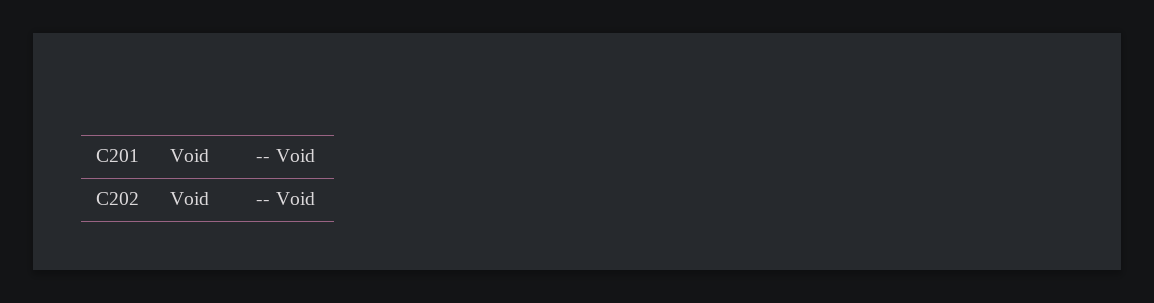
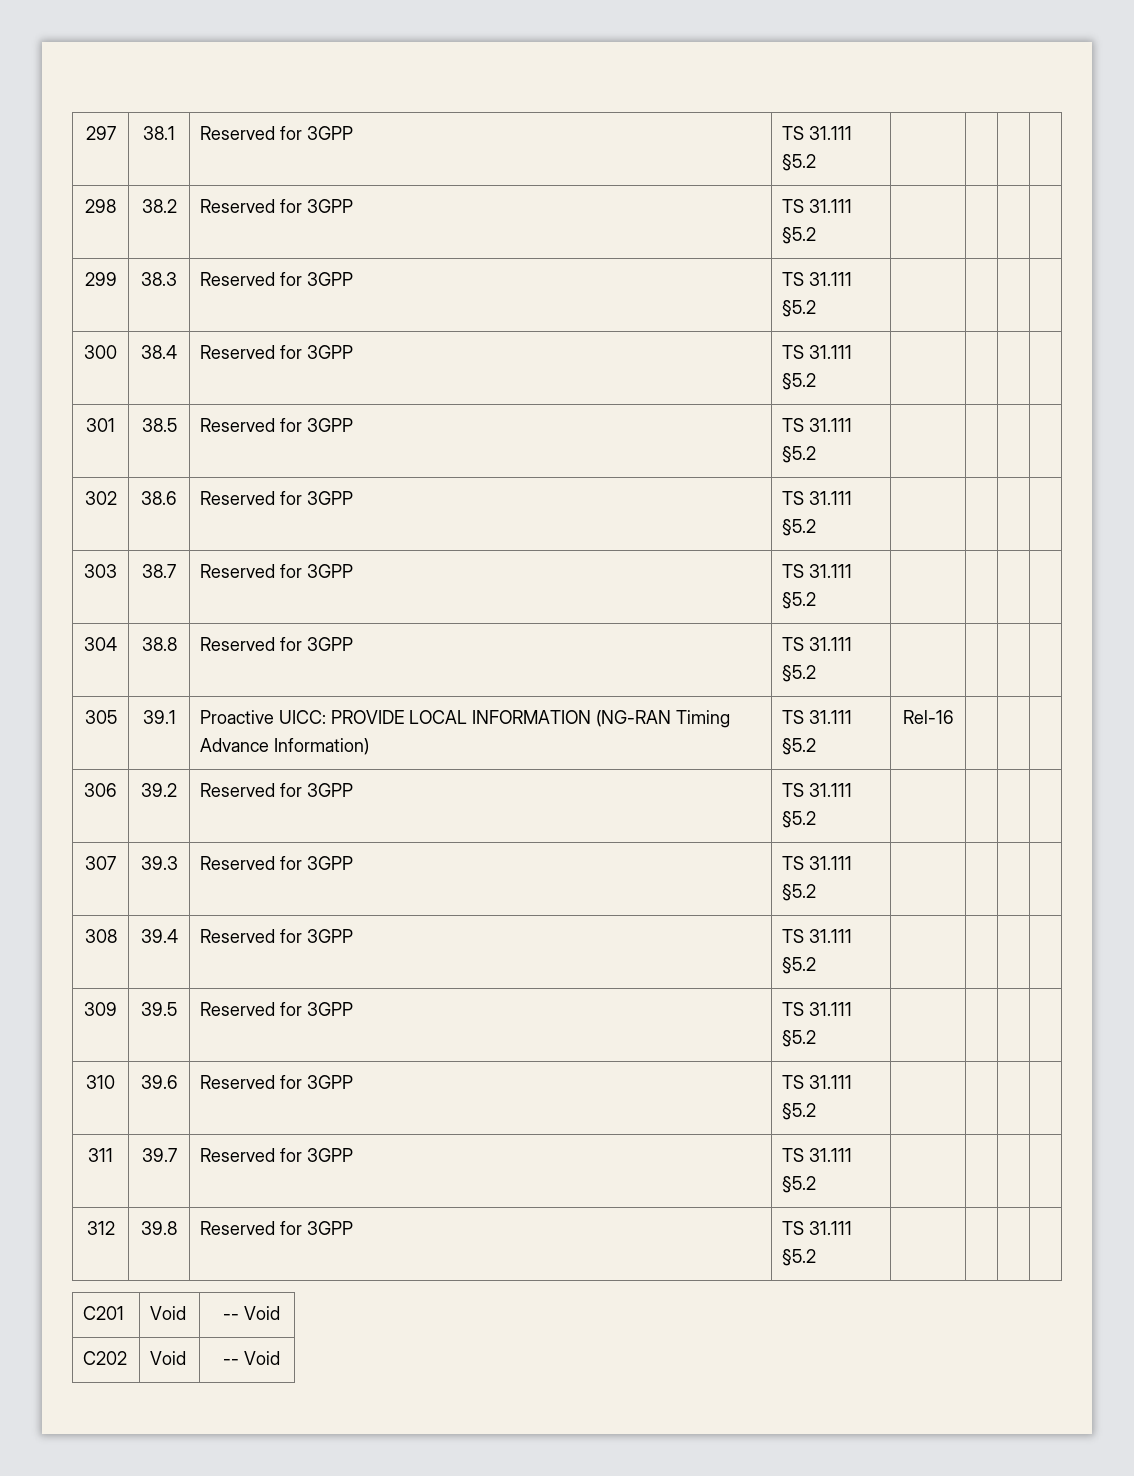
+ 297 | 38.1 | Reserved for 3GPP | TS 31.111 §5.2 | | | |
+ 298 | 38.2 | Reserved for 3GPP | TS 31.111 §5.2 | | | |
+ 299 | 38.3 | Reserved for 3GPP | TS 31.111 §5.2 | | | |
+ 300 | 38.4 | Reserved for 3GPP | TS 31.111 §5.2 | | | |
+ 301 | 38.5 | Reserved for 3GPP | TS 31.111 §5.2 | | | |
+ 302 | 38.6 | Reserved for 3GPP | TS 31.111 §5.2 | | | |
+ 303 | 38.7 | Reserved for 3GPP | TS 31.111 §5.2 | | | |
+ 304 | 38.8 | Reserved for 3GPP | TS 31.111 §5.2 | | | |
+ 305 | 39.1 | Proactive UICC: PROVIDE LOCAL INFORMATION (NG-RAN Timing Advance Information) | TS 31.111 §5.2 | Rel-16 | | |
+ 306 | 39.2 | Reserved for 3GPP | TS 31.111 §5.2 | | | |
+ 307 | 39.3 | Reserved for 3GPP | TS 31.111 §5.2 | | | |
+ 308 | 39.4 | Reserved for 3GPP | TS 31.111 §5.2 | | | |
+ 309 | 39.5 | Reserved for 3GPP | TS 31.111 §5.2 | | | |
+ 310 | 39.6 | Reserved for 3GPP | TS 31.111 §5.2 | | | |
+ 311 | 39.7 | Reserved for 3GPP | TS 31.111 §5.2 | | | |
+ 312 | 39.8 | Reserved for 3GPP | TS 31.111 §5.2 | | | |

